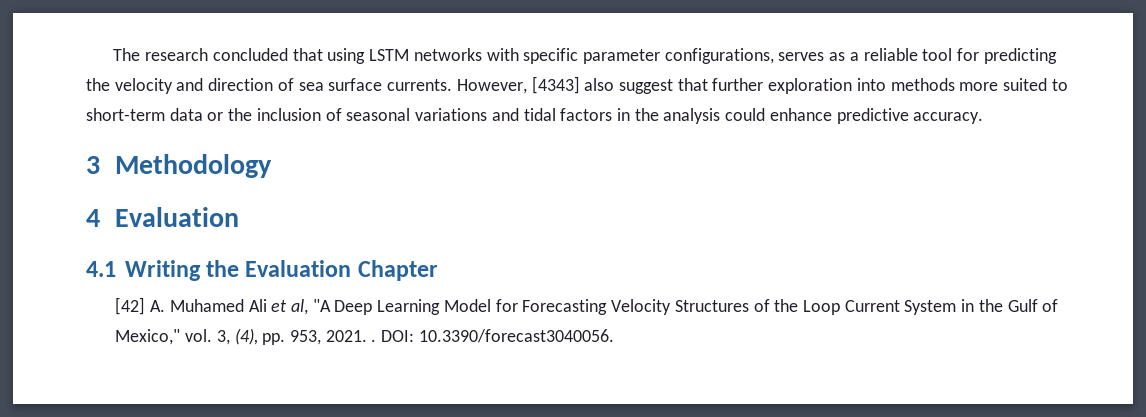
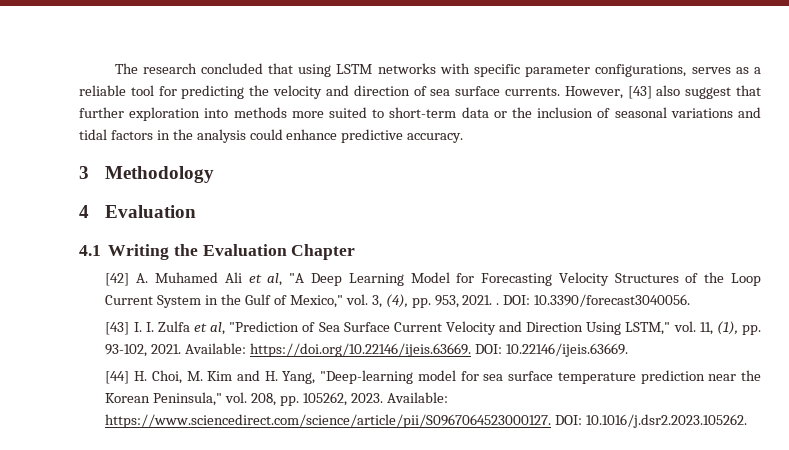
- However, [4343] also suggest that further exploration into methods more suited to short-term data or the inclusion of seasonal variations and tidal factors in the analysis could enhance predictive accuracy.
+ However, [43] also suggest that further exploration into methods more suited to short-term data or the inclusion of seasonal variations and tidal factors in the analysis could enhance predictive accuracy.
+ [43] I. I. Zulfa et al, "Prediction of Sea Surface Current Velocity and Direction Using LSTM," vol. 11, (1), pp. 93-102, 2021. Available: https://doi.org/10.22146/ijeis.63669. DOI: 10.22146/ijeis.63669.
+ [44] H. Choi, M. Kim and H. Yang, "Deep-learning model for sea surface temperature prediction near the Korean Peninsula," vol. 208, pp. 105262, 2023. Available: https://www.sciencedirect.com/science/article/pii/S0967064523000127. DOI: 10.1016/j.dsr2.2023.105262.

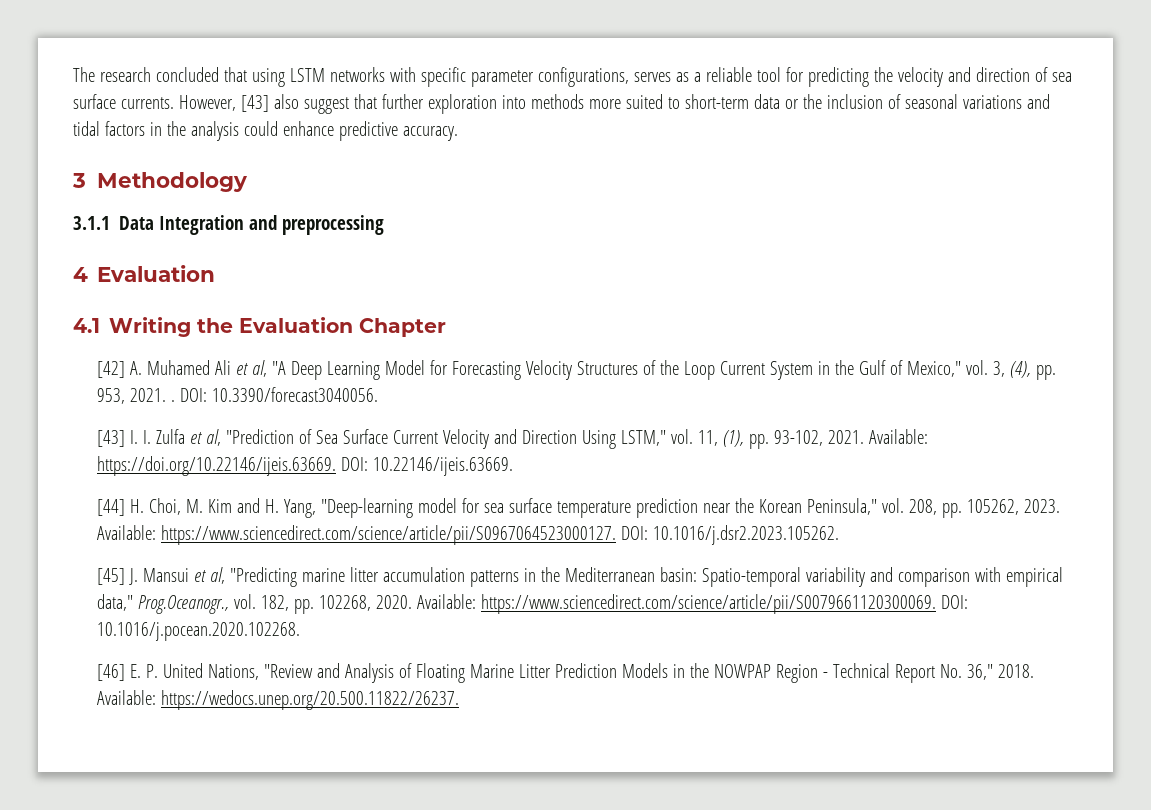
+ 3.1.1 Data Integration and preprocessing
+ [45] J. Mansui et al, "Predicting marine litter accumulation patterns in the Mediterranean basin: Spatio-temporal variability and comparison with empirical data," Prog.Oceanogr., vol. 182, pp. 102268, 2020. Available: https://www.sciencedirect.com/science/article/pii/S0079661120300069. DOI: 10.1016/j.pocean.2020.102268.
+ [46] E. P. United Nations, "Review and Analysis of Floating Marine Litter Prediction Models in the NOWPAP Region - Technical Report No. 36," 2018. Available: https://wedocs.unep.org/20.500.11822/26237.

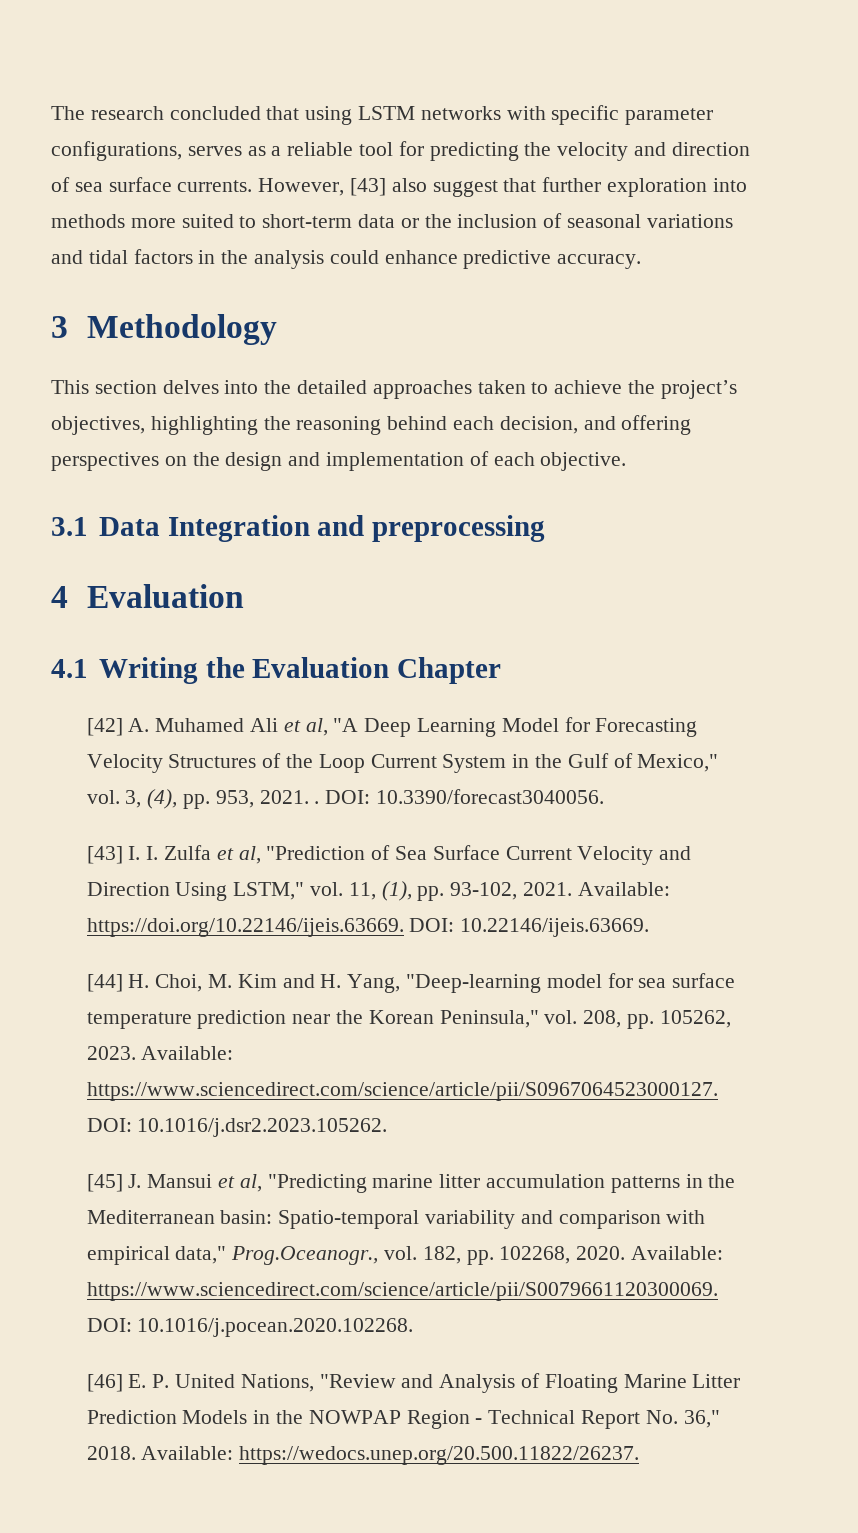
- 3.1.1 Data Integration and preprocessing
+ This section delves into the detailed approaches taken to achieve the project’s objectives, highlighting the reasoning behind each decision, and offering perspectives on the design and implementation of each objective.
+ 3.1 Data Integration and preprocessing

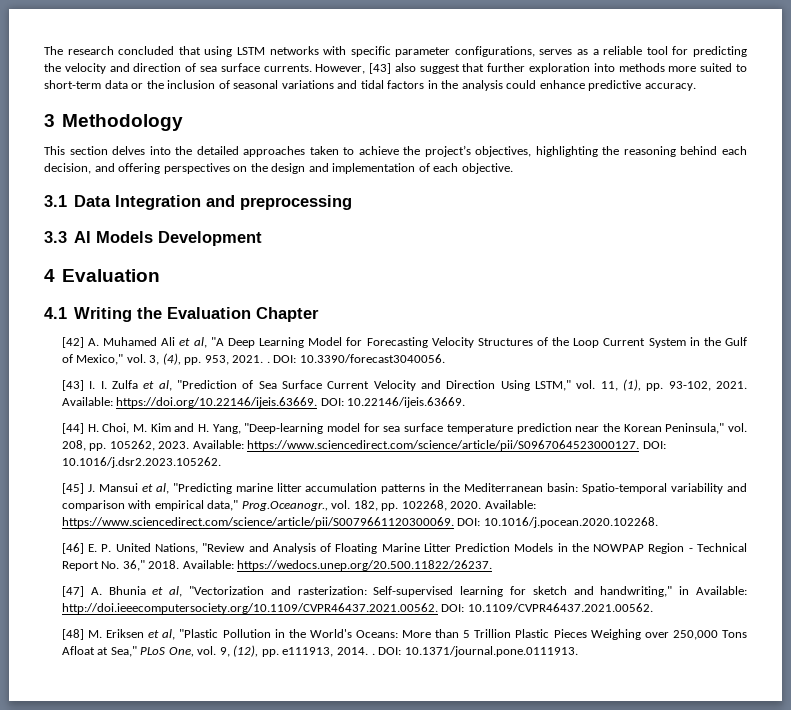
+ 3.3 AI Models Development
+ [47] A. Bhunia et al, "Vectorization and rasterization: Self-supervised learning for sketch and handwriting," in Available: http://doi.ieeecomputersociety.org/10.1109/CVPR46437.2021.00562. DOI: 10.1109/CVPR46437.2021.00562.
+ [48] M. Eriksen et al, "Plastic Pollution in the World's Oceans: More than 5 Trillion Plastic Pieces Weighing over 250,000 Tons Afloat at Sea," PLoS One, vol. 9, (12), pp. e111913, 2014. . DOI: 10.1371/journal.pone.0111913.

